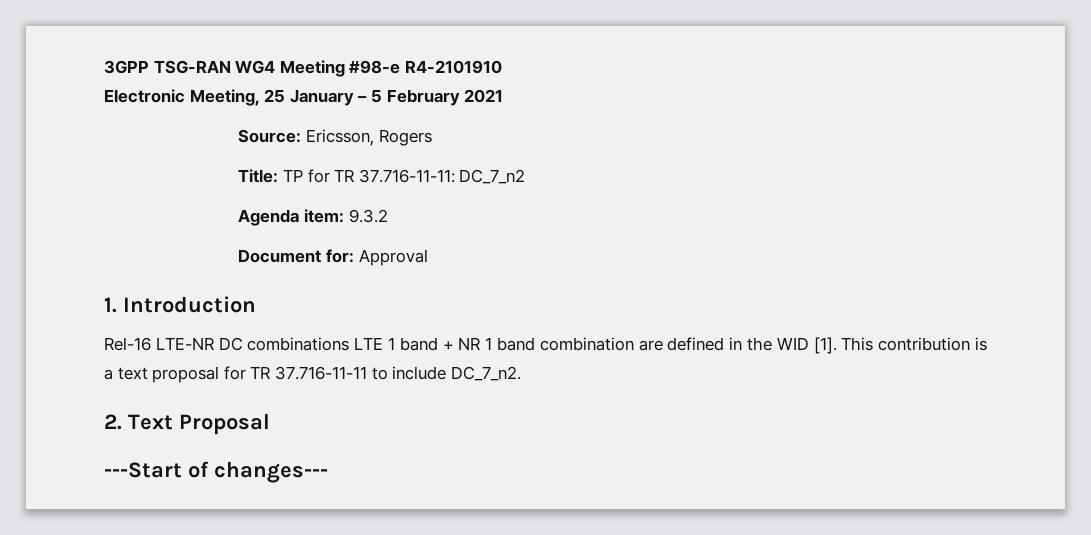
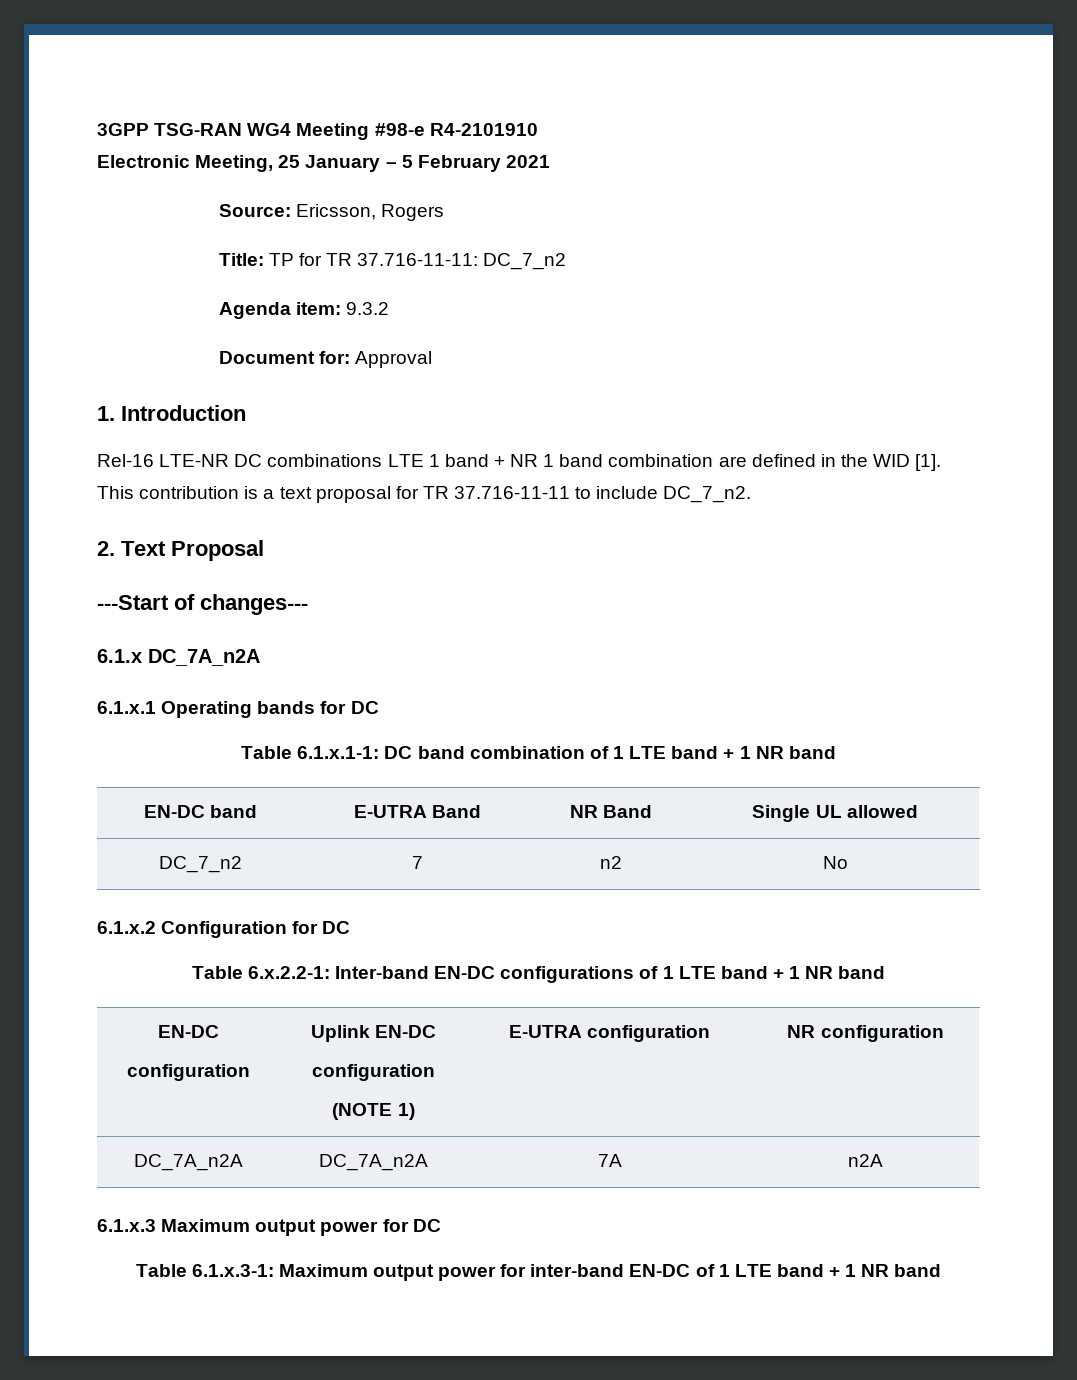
+ 6.1.x DC_7A_n2A
+ 6.1.x.1 Operating bands for DC
+ Table 6.1.x.1-1: DC band combination of 1 LTE band + 1 NR band
+ EN-DC band | E-UTRA Band | NR Band | Single UL allowed
+ DC_7_n2 | 7 | n2 | No
+ 6.1.x.2 Configuration for DC
+ Table 6.x.2.2-1: Inter-band EN-DC configurations of 1 LTE band + 1 NR band
+ EN-DC
+ configuration | Uplink EN-DC
+ configuration
+ (NOTE 1) | E-UTRA configuration | NR configuration
+ DC_7A_n2A | DC_7A_n2A | 7A | n2A
+ 6.1.x.3 Maximum output power for DC
+ Table 6.1.x.3-1: Maximum output power for inter-band EN-DC of 1 LTE band + 1 NR band

